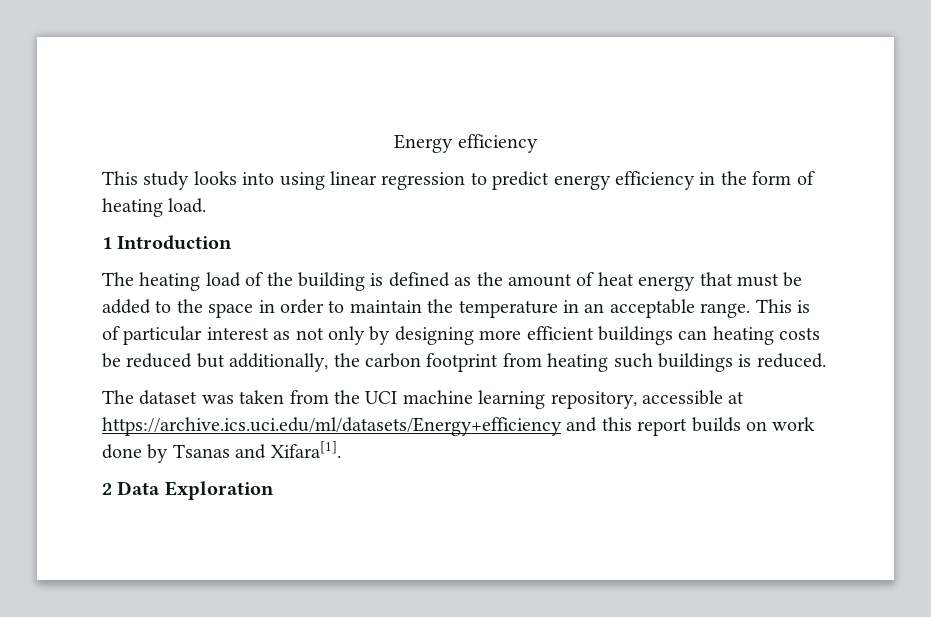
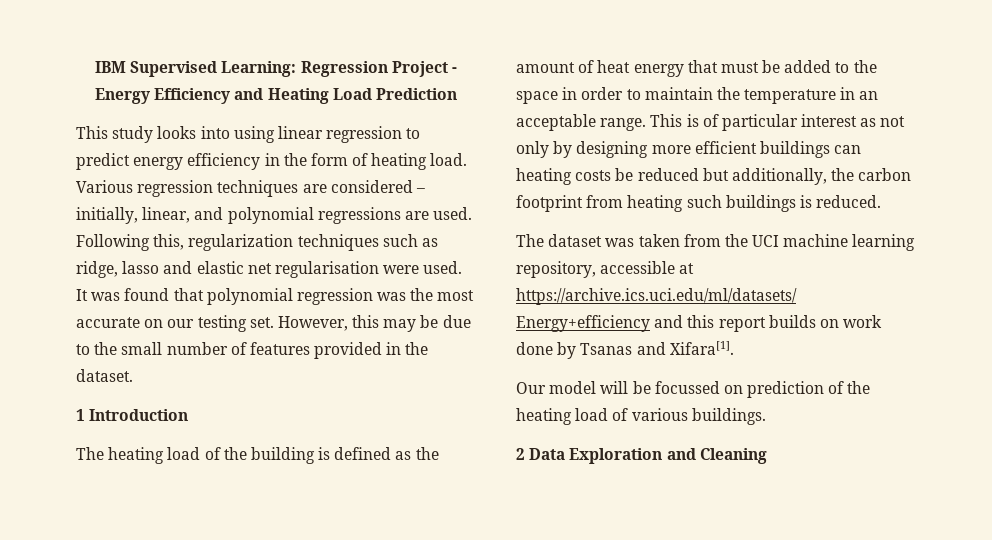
- Energy efficiency
+ IBM Supervised Learning: Regression Project - Energy Efficiency and Heating Load Prediction
+ Various regression techniques are considered – initially, linear, and polynomial regressions are used. Following this, regularization techniques such as ridge, lasso and elastic net regularisation were used. It was found that polynomial regression was the most accurate on our testing set. However, this may be due to the small number of features provided in the dataset.
+ Our model will be focussed on prediction of the heating load of various buildings.
- 2 Data Exploration
+ 2 Data Exploration and Cleaning

